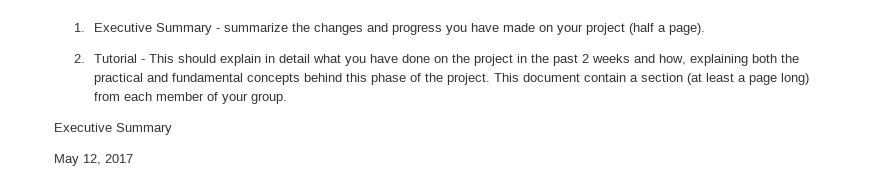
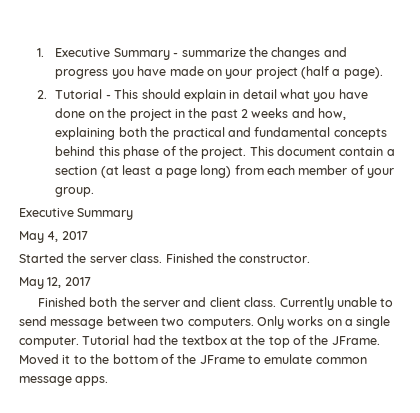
+ May 4, 2017
+ Started the server class. Finished the constructor.
  May 12, 2017
+ Finished both the server and client class. Currently unable to send message between two computers. Only works on a single computer. Tutorial had the textbox at the top of the JFrame. Moved it to the bottom of the JFrame to emulate common message apps.

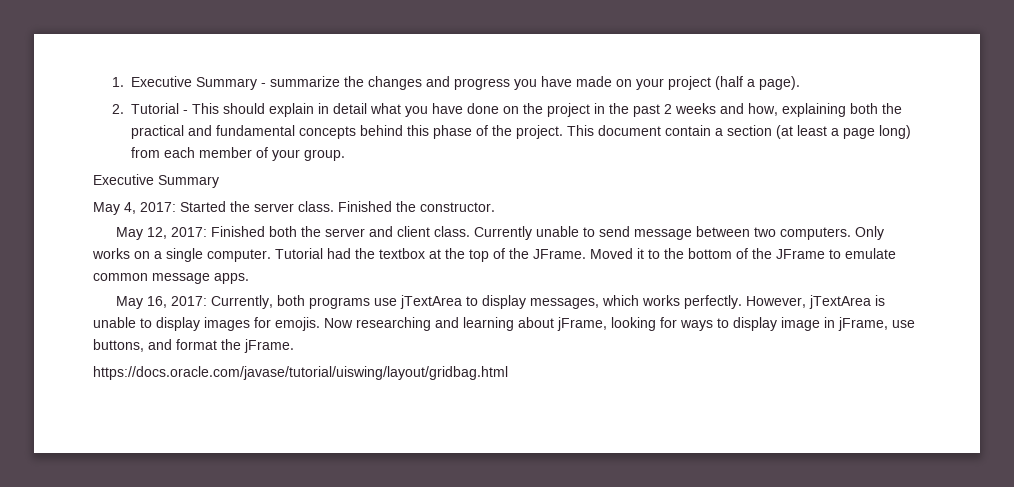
- May 4, 2017
- Started the server class.
+ May 4, 2017: Started the server class.
- May 12, 2017
- Finished both the server and client class.
+ May 12, 2017: Finished both the server and client class.
+ May 16, 2017: Currently, both programs use jTextArea to display messages, which works perfectly. However, jTextArea is unable to display images for emojis. Now researching and learning about jFrame, looking for ways to display image in jFrame, use buttons, and format the jFrame.
+ https://docs.oracle.com/javase/tutorial/uiswing/layout/gridbag.html

